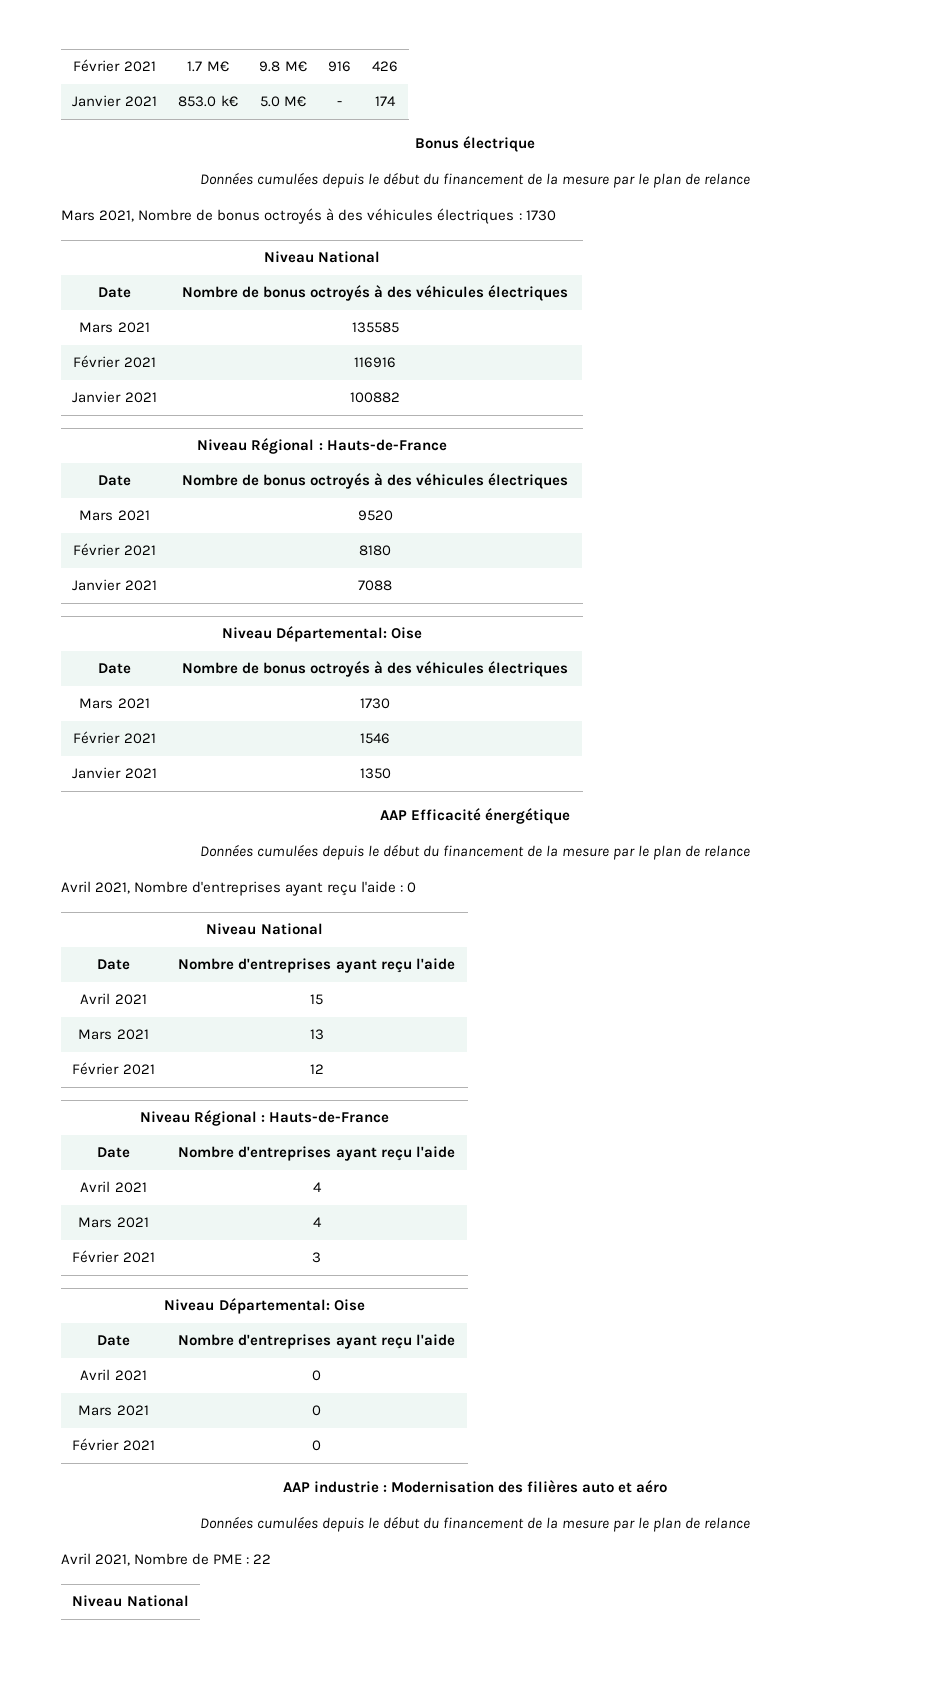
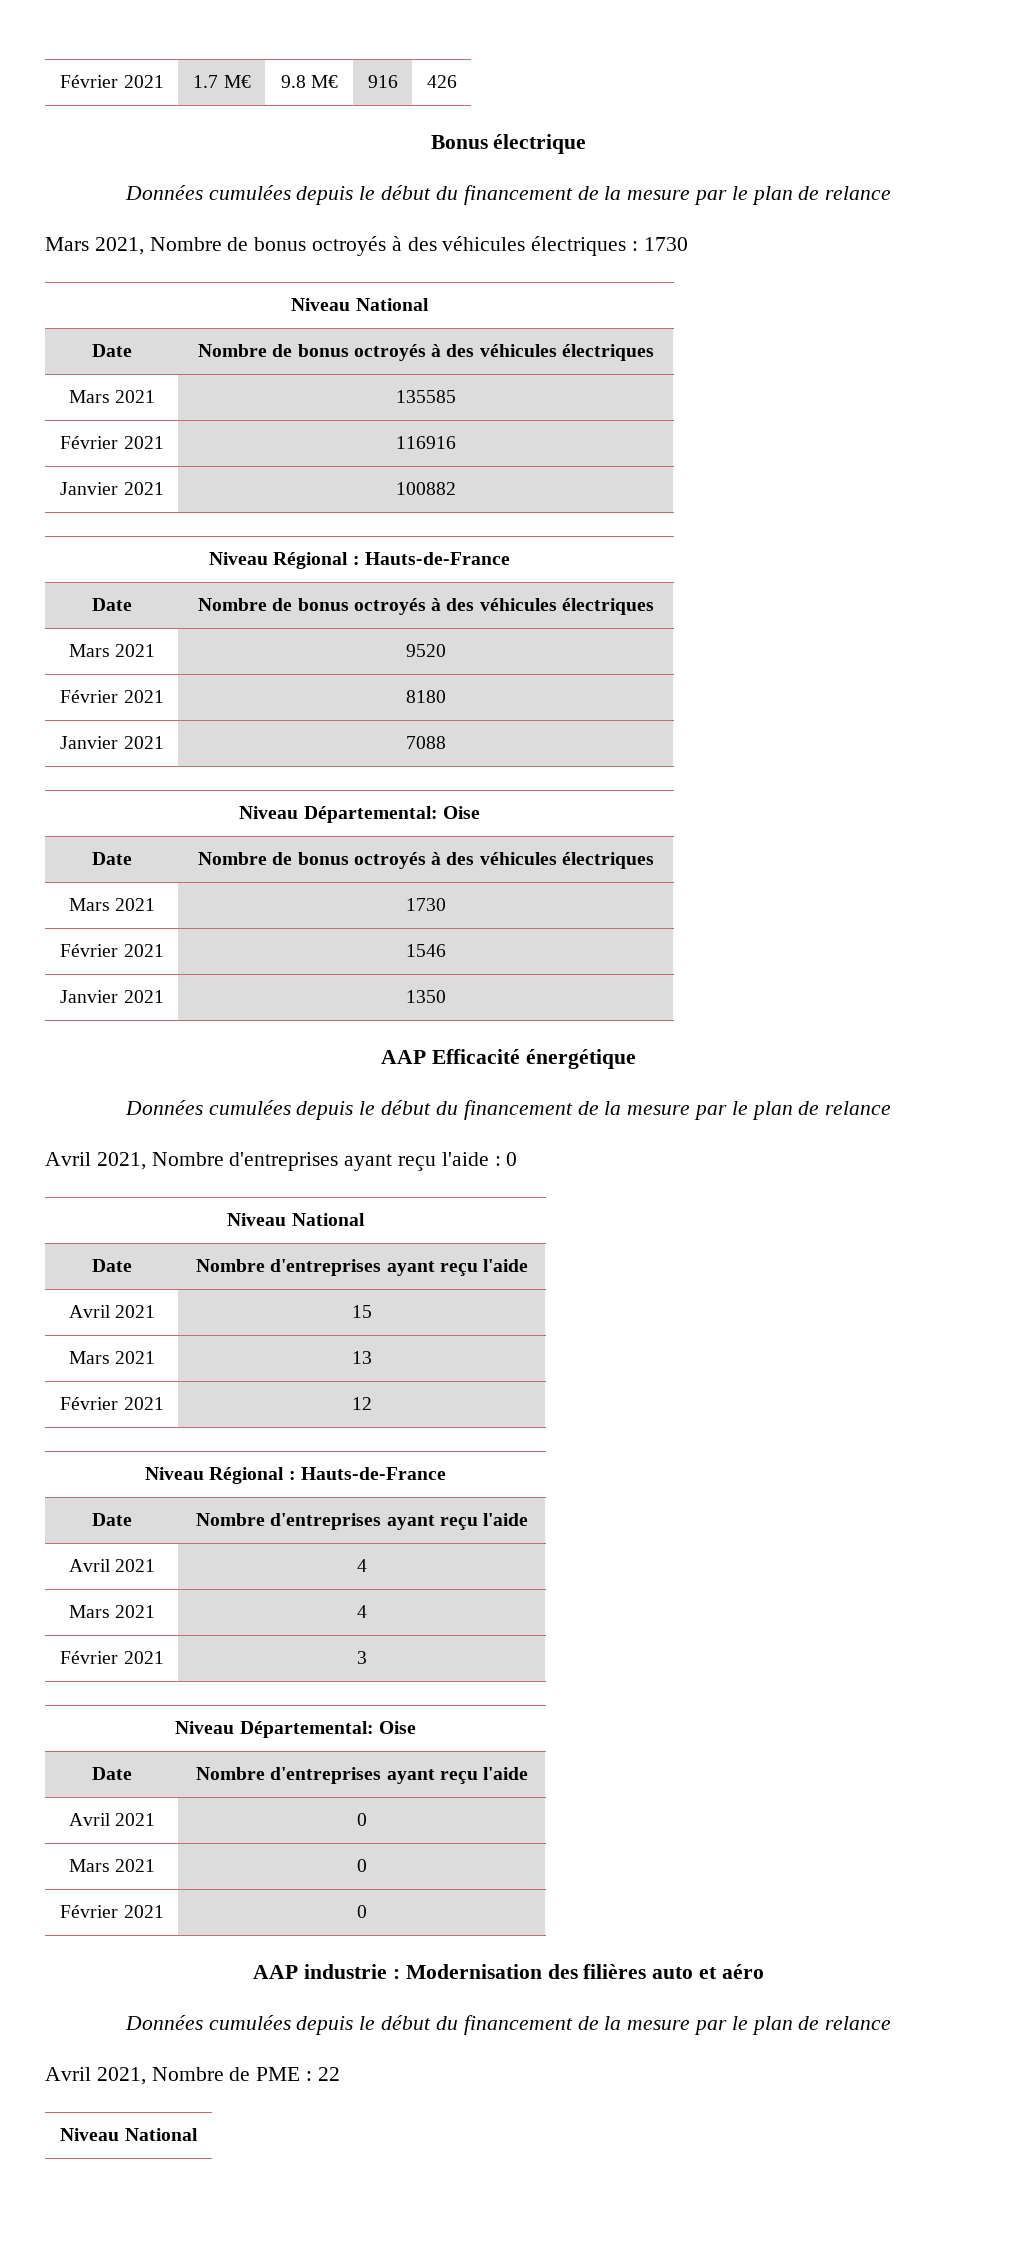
- Janvier 2021 | 853.0 k€ | 5.0 M€ | - | 174

